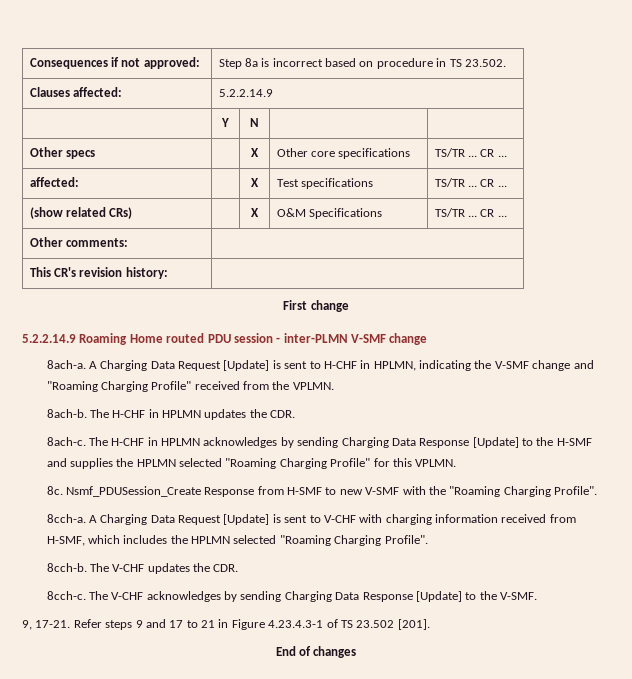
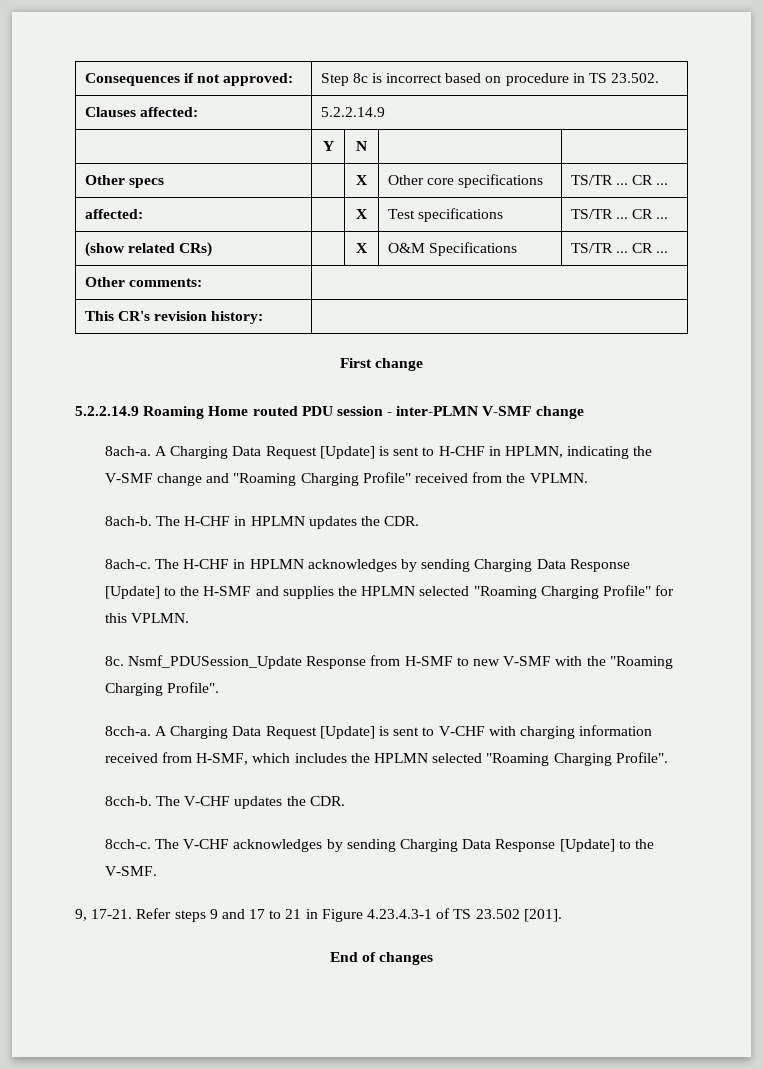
- Consequences if not approved: | Step 8a is incorrect based on procedure in TS 23.502.
+ Consequences if not approved: | Step 8c is incorrect based on procedure in TS 23.502.
- Nsmf_PDUSession_Create Response from H-SMF to new V-SMF with the "Roaming Charging Profile".
+ Nsmf_PDUSession_Update Response from H-SMF to new V-SMF with the "Roaming Charging Profile".

